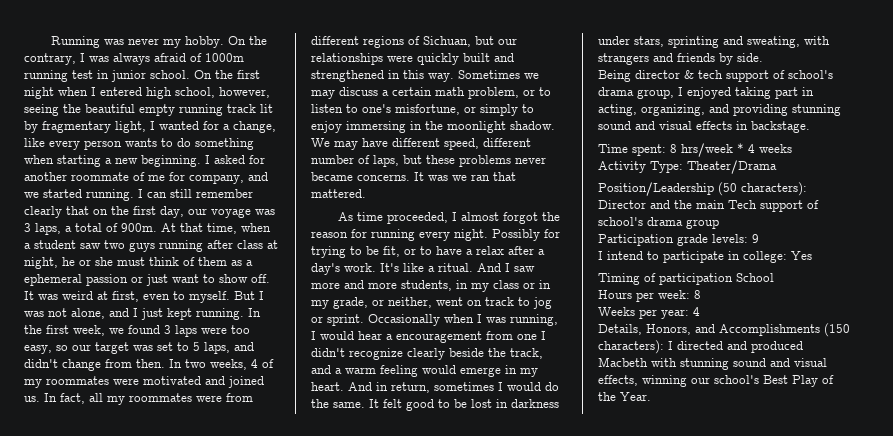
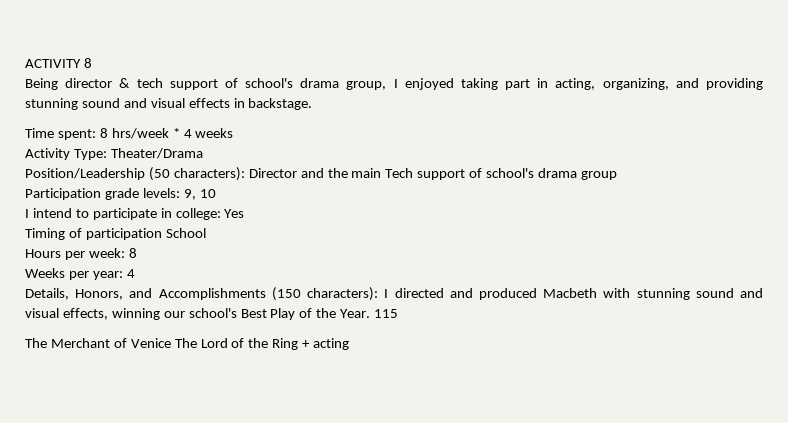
- Running was never my hobby. On the contrary, I was always afraid of 1000m running test in junior school. On the first night when I entered high school, however, seeing the beautiful empty running track lit by fragmentary light, I wanted for a change, like every person wants to do something when starting a new beginning. I asked for another roommate of me for company, and we started running. I can still remember clearly that on the first day, our voyage was 3 laps, a total of 900m. At that time, when a student saw two guys running after class at night, he or she must think of them as a ephemeral passion or just want to show off. It was weird at first, even to myself. But I was not alone, and I just kept running. In the first week, we found 3 laps were too easy, so our target was set to 5 laps, and didn't change from then. In two weeks, 4 of my roommates were motivated and joined us. In fact, all my roommates were from different regions of Sichuan, but our relationships were quickly built and strengthened in this way. Sometimes we may discuss a certain math problem, or to listen to one's misfortune, or simply to enjoy immersing in the moonlight shadow. We may have different speed, different number of laps, but these problems never became concerns. It was we ran that mattered.
- As time proceeded, I almost forgot the reason for running every night. Possibly for trying to be fit, or to have a relax after a day's work. It's like a ritual. And I saw more and more students, in my class or in my grade, or neither, went on track to jog or sprint. Occasionally when I was running, I would hear a encouragement from one I didn't recognize clearly beside the track, and a warm feeling would emerge in my heart. And in return, sometimes I would do the same. It felt good to be lost in darkness under stars, sprinting and sweating, with strangers and friends by side.
+ ACTIVITY 8
- Participation grade levels: 9
+ Participation grade levels: 9, 10
+ 115
+ The Merchant of Venice The Lord of the Ring + acting

